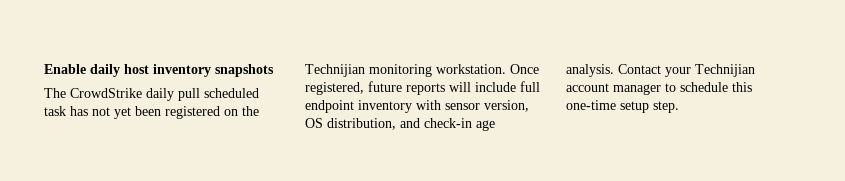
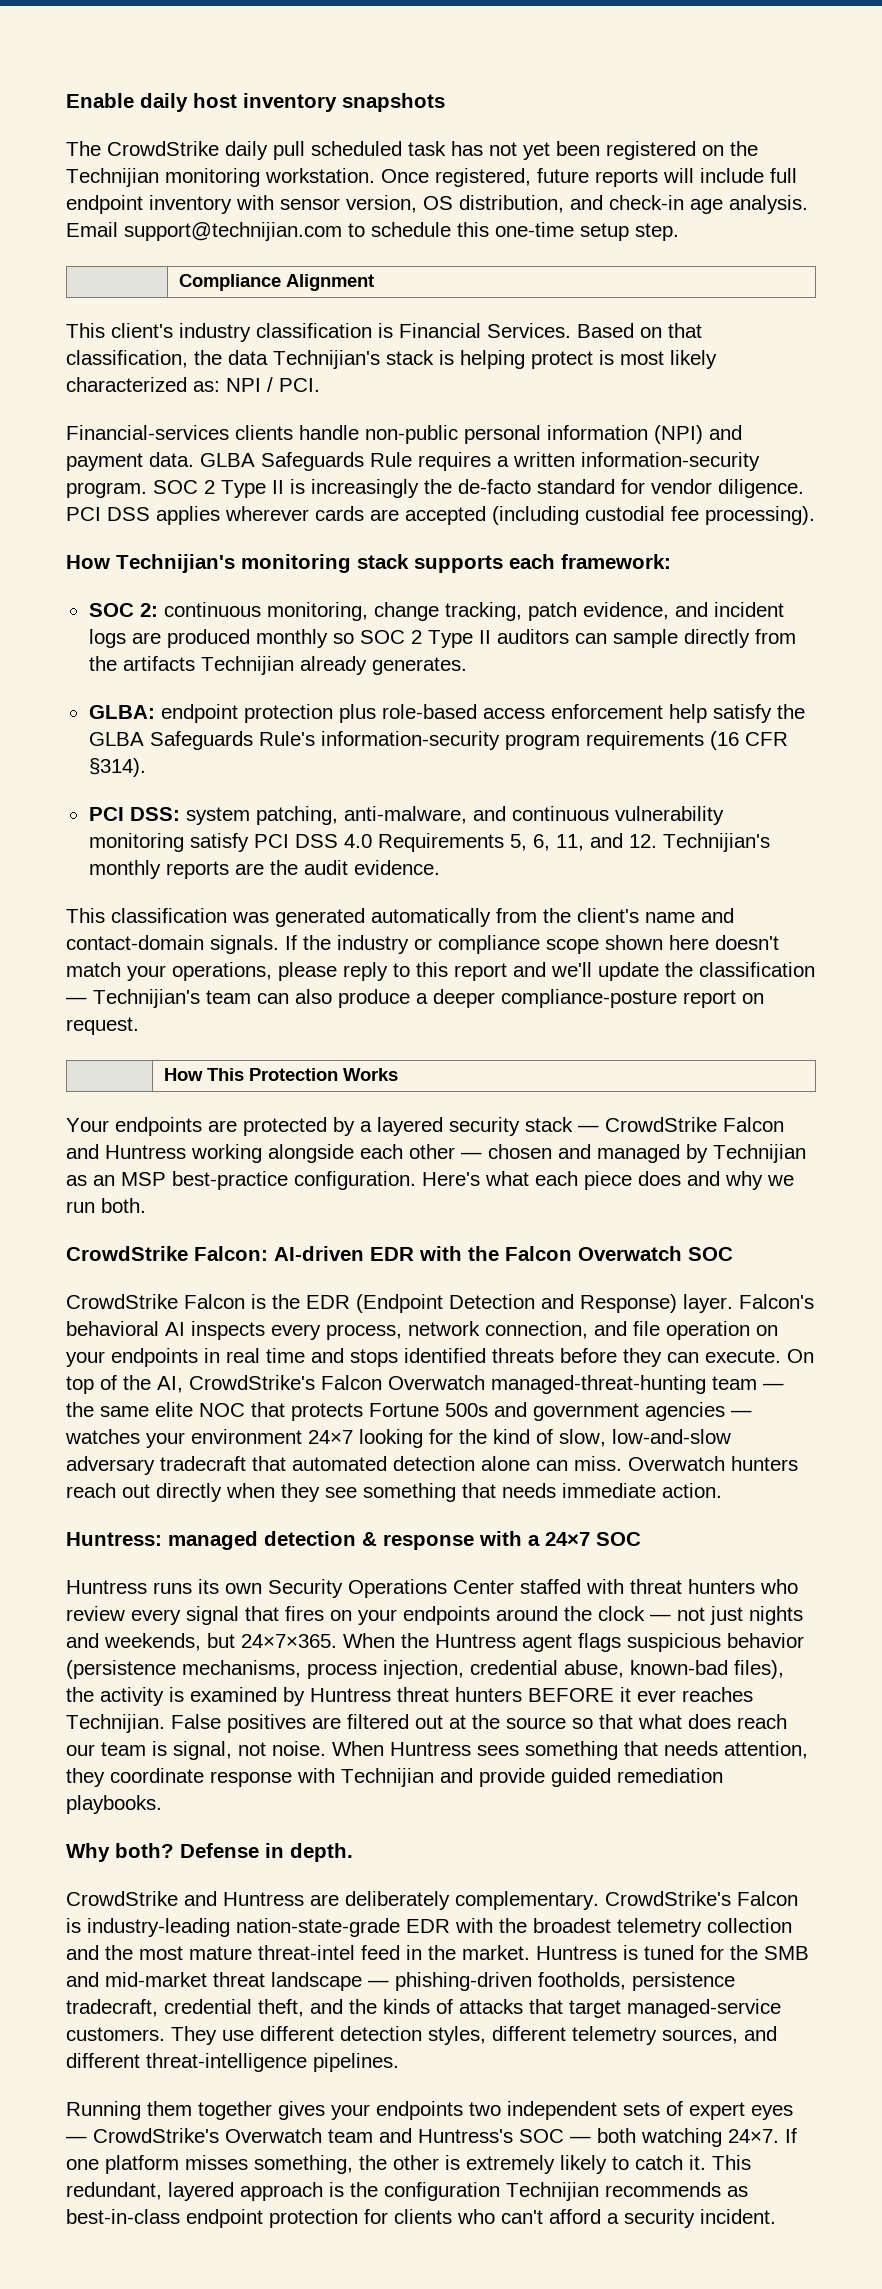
- Contact your Technijian account manager to schedule this one-time setup step.
+ Email support@technijian.com to schedule this one-time setup step.
+ | Compliance Alignment
+ This client's industry classification is Financial Services. Based on that classification, the data Technijian's stack is helping protect is most likely characterized as: NPI / PCI.
+ Financial-services clients handle non-public personal information (NPI) and payment data. GLBA Safeguards Rule requires a written information-security program. SOC 2 Type II is increasingly the de-facto standard for vendor diligence. PCI DSS applies wherever cards are accepted (including custodial fee processing).
+ How Technijian's monitoring stack supports each framework:
+ SOC 2: continuous monitoring, change tracking, patch evidence, and incident logs are produced monthly so SOC 2 Type II auditors can sample directly from the artifacts Technijian already generates.
+ GLBA: endpoint protection plus role-based access enforcement help satisfy the GLBA Safeguards Rule's information-security program requirements (16 CFR §314).
+ PCI DSS: system patching, anti-malware, and continuous vulnerability monitoring satisfy PCI DSS 4.0 Requirements 5, 6, 11, and 12. Technijian's monthly reports are the audit evidence.
+ This classification was generated automatically from the client's name and contact-domain signals. If the industry or compliance scope shown here doesn't match your operations, please reply to this report and we'll update the classification — Technijian's team can also produce a deeper compliance-posture report on request.
+ | How This Protection Works
+ Your endpoints are protected by a layered security stack — CrowdStrike Falcon and Huntress working alongside each other — chosen and managed by Technijian as an MSP best-practice configuration. Here's what each piece does and why we run both.
+ CrowdStrike Falcon: AI-driven EDR with the Falcon Overwatch SOC
+ CrowdStrike Falcon is the EDR (Endpoint Detection and Response) layer. Falcon's behavioral AI inspects every process, network connection, and file operation on your endpoints in real time and stops identified threats before they can execute. On top of the AI, CrowdStrike's Falcon Overwatch managed-threat-hunting team — the same elite NOC that protects Fortune 500s and government agencies — watches your environment 24×7 looking for the kind of slow, low-and-slow adversary tradecraft that automated detection alone can miss. Overwatch hunters reach out directly when they see something that needs immediate action.
+ Huntress: managed detection & response with a 24×7 SOC
+ Huntress runs its own Security Operations Center staffed with threat hunters who review every signal that fires on your endpoints around the clock — not just nights and weekends, but 24×7×365. When the Huntress agent flags suspicious behavior (persistence mechanisms, process injection, credential abuse, known-bad files), the activity is examined by Huntress threat hunters BEFORE it ever reaches Technijian. False positives are filtered out at the source so that what does reach our team is signal, not noise. When Huntress sees something that needs attention, they coordinate response with Technijian and provide guided remediation playbooks.
+ Why both? Defense in depth.
+ CrowdStrike and Huntress are deliberately complementary. CrowdStrike's Falcon is industry-leading nation-state-grade EDR with the broadest telemetry collection and the most mature threat-intel feed in the market. Huntress is tuned for the SMB and mid-market threat landscape — phishing-driven footholds, persistence tradecraft, credential theft, and the kinds of attacks that target managed-service customers. They use different detection styles, different telemetry sources, and different threat-intelligence pipelines.
+ Running them together gives your endpoints two independent sets of expert eyes — CrowdStrike's Overwatch team and Huntress's SOC — both watching 24×7. If one platform misses something, the other is extremely likely to catch it. This redundant, layered approach is the configuration Technijian recommends as best-in-class endpoint protection for clients who can't afford a security incident.

